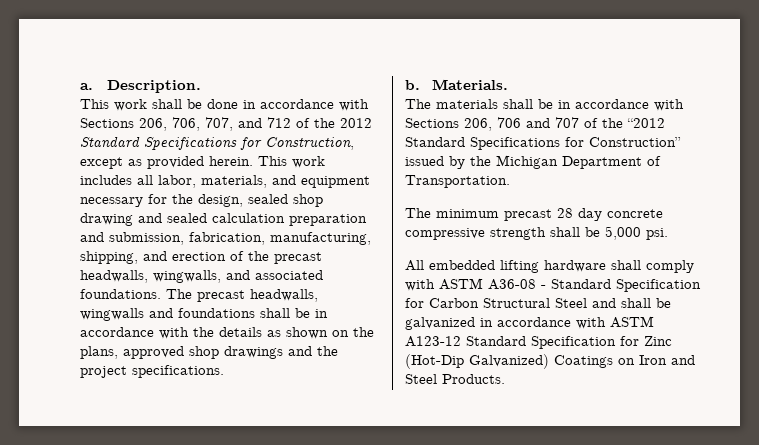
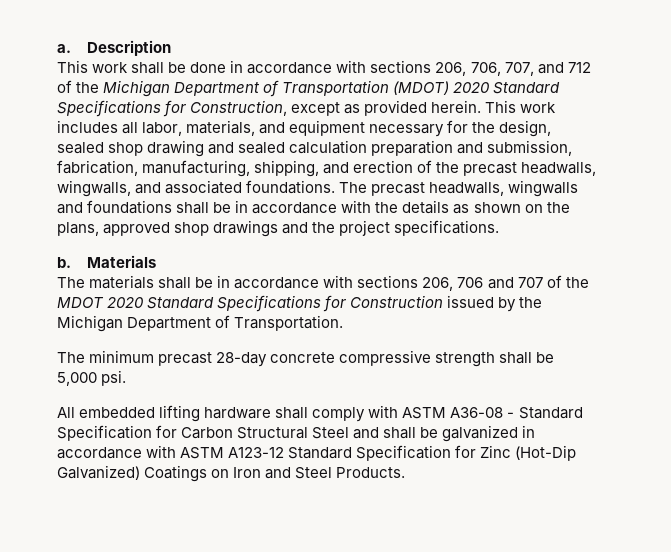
- Description.
+ Description
- This work shall be done in accordance with Sections 206, 706, 707, and 712 of the 2012 Standard Specifications for Construction, except as provided herein.
+ This work shall be done in accordance with sections 206, 706, 707, and 712 of the Michigan Department of Transportation (MDOT) 2020 Standard Specifications for Construction, except as provided herein.
- Materials.
+ Materials
- The materials shall be in accordance with Sections 206, 706 and 707 of the “2012 Standard Specifications for Construction” issued by the Michigan Department of Transportation.
+ The materials shall be in accordance with sections 206, 706 and 707 of the MDOT 2020 Standard Specifications for Construction issued by the Michigan Department of Transportation.
- The minimum precast 28 day concrete compressive strength shall be 5,000 psi.
+ The minimum precast 28-day concrete compressive strength shall be 5,000 psi.

